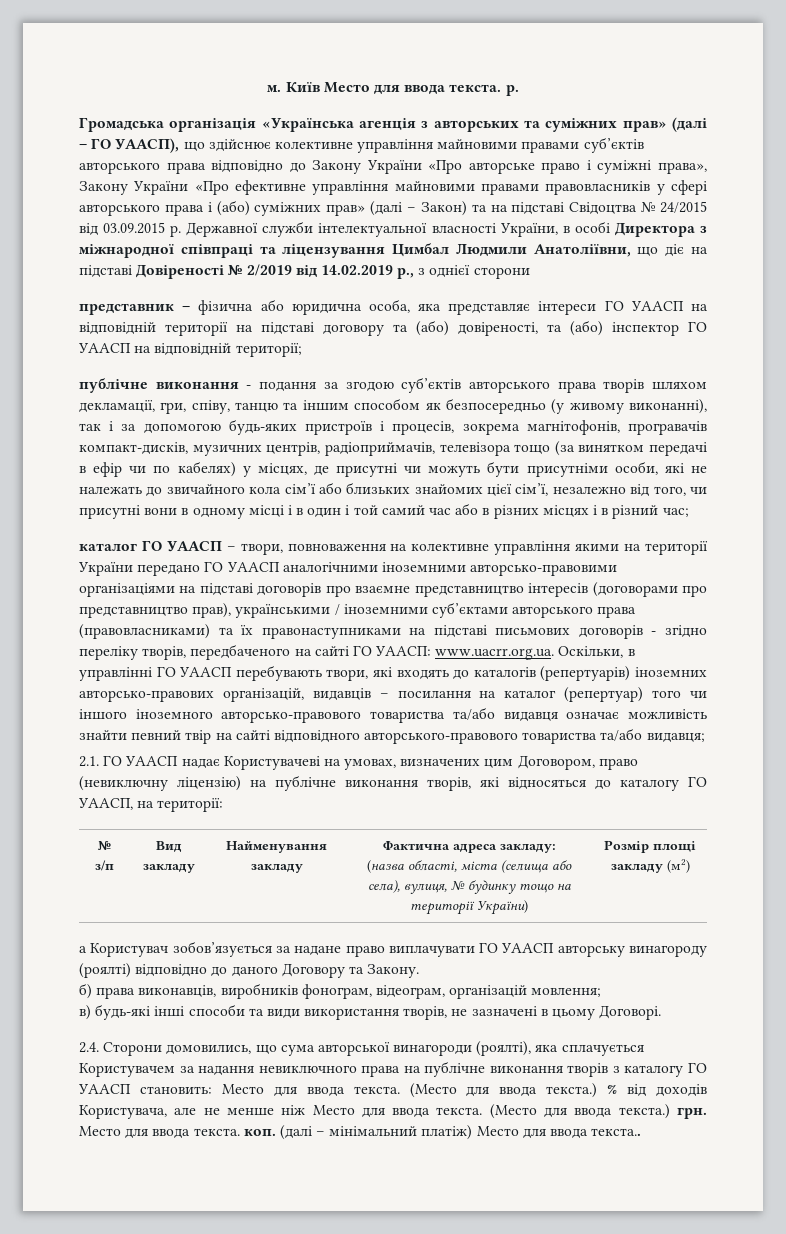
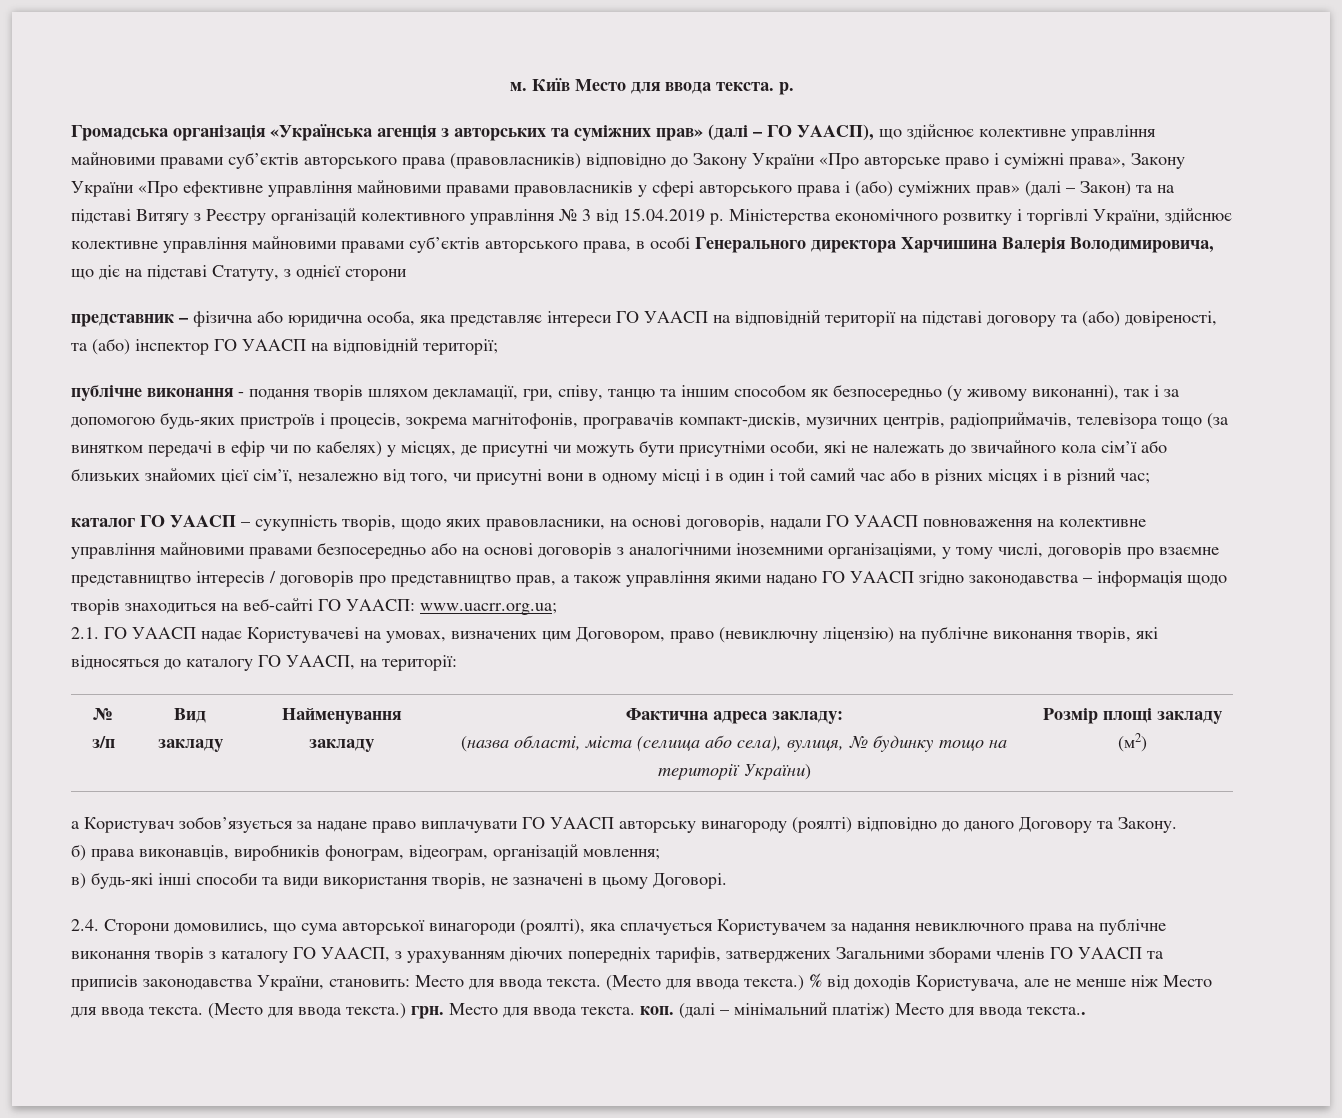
- Громадська організація «Українська агенція з авторських та суміжних прав» (далі – ГО УААСП), що здійснює колективне управління майновими правами суб’єктів авторського права відповідно до Закону України «Про авторське право і суміжні права», Закону України «Про ефективне управління майновими правами правовласників у сфері авторського права і (або) суміжних прав» (далі – Закон) та на підставі Свідоцтва № 24/2015 від 03.09.2015 р. Державної служби інтелектуальної власності України, в особі Директора з міжнародної співпраці та ліцензування Цимбал Людмили Анатоліївни, що діє на підставі Довіреності № 2/2019 від 14.02.2019 р., з однієї сторони
+ Громадська організація «Українська агенція з авторських та суміжних прав» (далі – ГО УААСП), що здійснює колективне управління майновими правами суб’єктів авторського права (правовласників) відповідно до Закону України «Про авторське право і суміжні права», Закону України «Про ефективне управління майновими правами правовласників у сфері авторського права і (або) суміжних прав» (далі – Закон) та на підставі Витягу з Реєстру організацій колективного управління № 3 від 15.04.2019 р. Міністерства економічного розвитку і торгівлі України, здійснює колективне управління майновими правами суб’єктів авторського права, в особі Генерального директора Харчишина Валерія Володимировича, що діє на підставі Статуту, з однієї сторони
- публічне виконання - подання за згодою суб’єктів авторського права творів шляхом декламації, гри, співу, танцю та іншим способом як безпосередньо (у живому виконанні), так і за допомогою будь-яких пристроїв і процесів, зокрема магнітофонів, програвачів компакт-дисків, музичних центрів, радіоприймачів, телевізора тощо (за винятком передачі в ефір чи по кабелях) у місцях, де присутні чи можуть бути присутніми особи, які не належать до звичайного кола сім’ї або близьких знайомих цієї сім’ї, незалежно від того, чи присутні вони в одному місці і в один і той самий час або в різних місцях і в різний час;
+ публічне виконання - подання творів шляхом декламації, гри, співу, танцю та іншим способом як безпосередньо (у живому виконанні), так і за допомогою будь-яких пристроїв і процесів, зокрема магнітофонів, програвачів компакт-дисків, музичних центрів, радіоприймачів, телевізора тощо (за винятком передачі в ефір чи по кабелях) у місцях, де присутні чи можуть бути присутніми особи, які не належать до звичайного кола сім’ї або близьких знайомих цієї сім’ї, незалежно від того, чи присутні вони в одному місці і в один і той самий час або в різних місцях і в різний час;
- каталог ГО УААСП – твори, повноваження на колективне управління якими на території України передано ГО УААСП аналогічними іноземними авторсько-правовими організаціями на підставі договорів про взаємне представництво інтересів (договорами про представництво прав), українськими / іноземними суб’єктами авторського права (правовласниками) та їх правонаступниками на підставі письмових договорів - згідно переліку творів, передбаченого на сайті ГО УААСП: www.uacrr.org.ua. Оскільки, в управлінні ГО УААСП перебувають твори, які входять до каталогів (репертуарів) іноземних авторсько-правових організацій, видавців – посилання на каталог (репертуар) того чи іншого іноземного авторсько-правового товариства та/або видавця означає можливість знайти певний твір на сайті відповідного авторського-правового товариства та/або видавця;
+ каталог ГО УААСП – сукупність творів, щодо яких правовласники, на основі договорів, надали ГО УААСП повноваження на колективне управління майновими правами безпосередньо або на основі договорів з аналогічними іноземними організаціями, у тому числі, договорів про взаємне представництво інтересів / договорів про представництво прав, а також управління якими надано ГО УААСП згідно законодавства – інформація щодо творів знаходиться на веб-сайті ГО УААСП: www.uacrr.org.ua;
- 2.4. Сторони домовились, що сума авторської винагороди (роялті), яка сплачується Користувачем за надання невиключного права на публічне виконання творів з каталогу ГО УААСП становить: Место для ввода текста.
+ 2.4. Сторони домовились, що сума авторської винагороди (роялті), яка сплачується Користувачем за надання невиключного права на публічне виконання творів з каталогу ГО УААСП, з урахуванням діючих попередніх тарифів, затверджених Загальними зборами членів ГО УААСП та приписів законодавства України, становить: Место для ввода текста.

